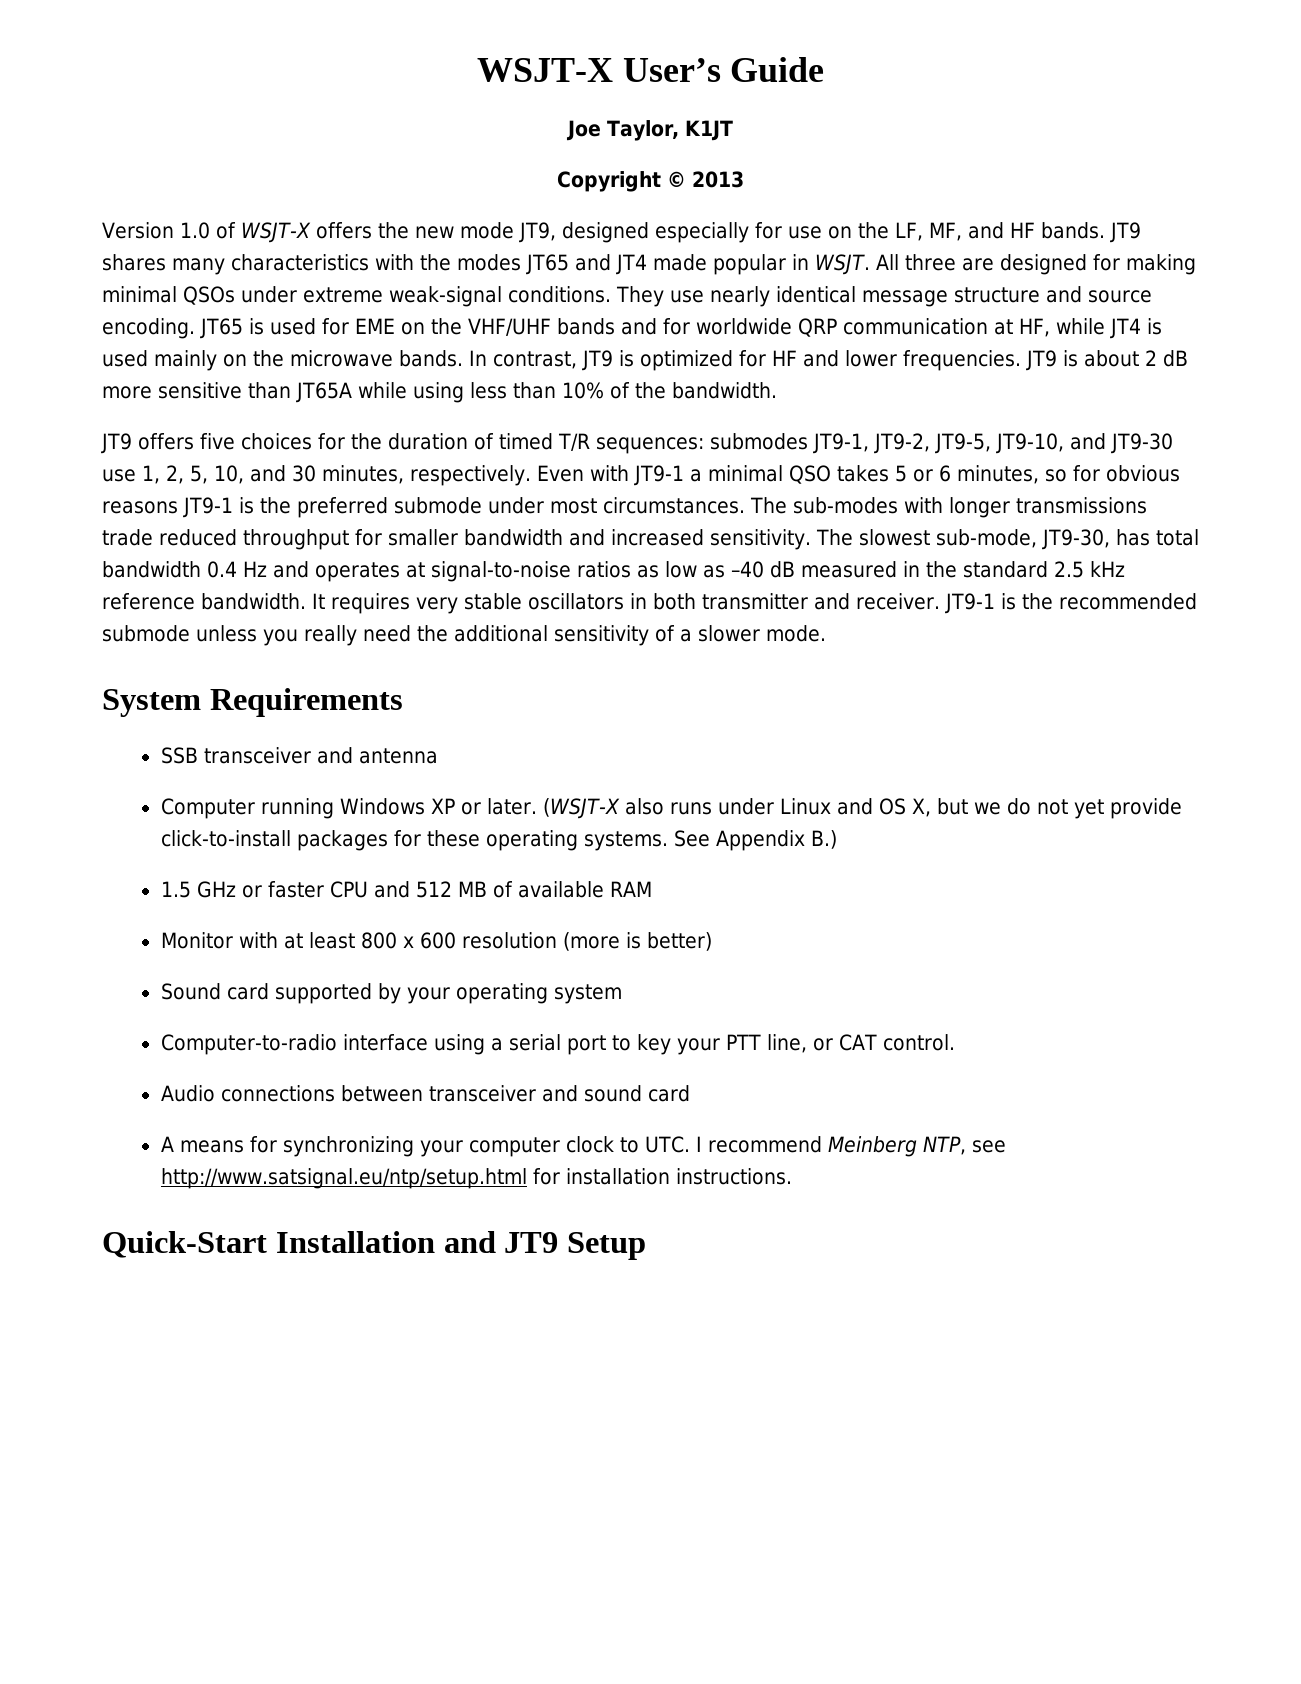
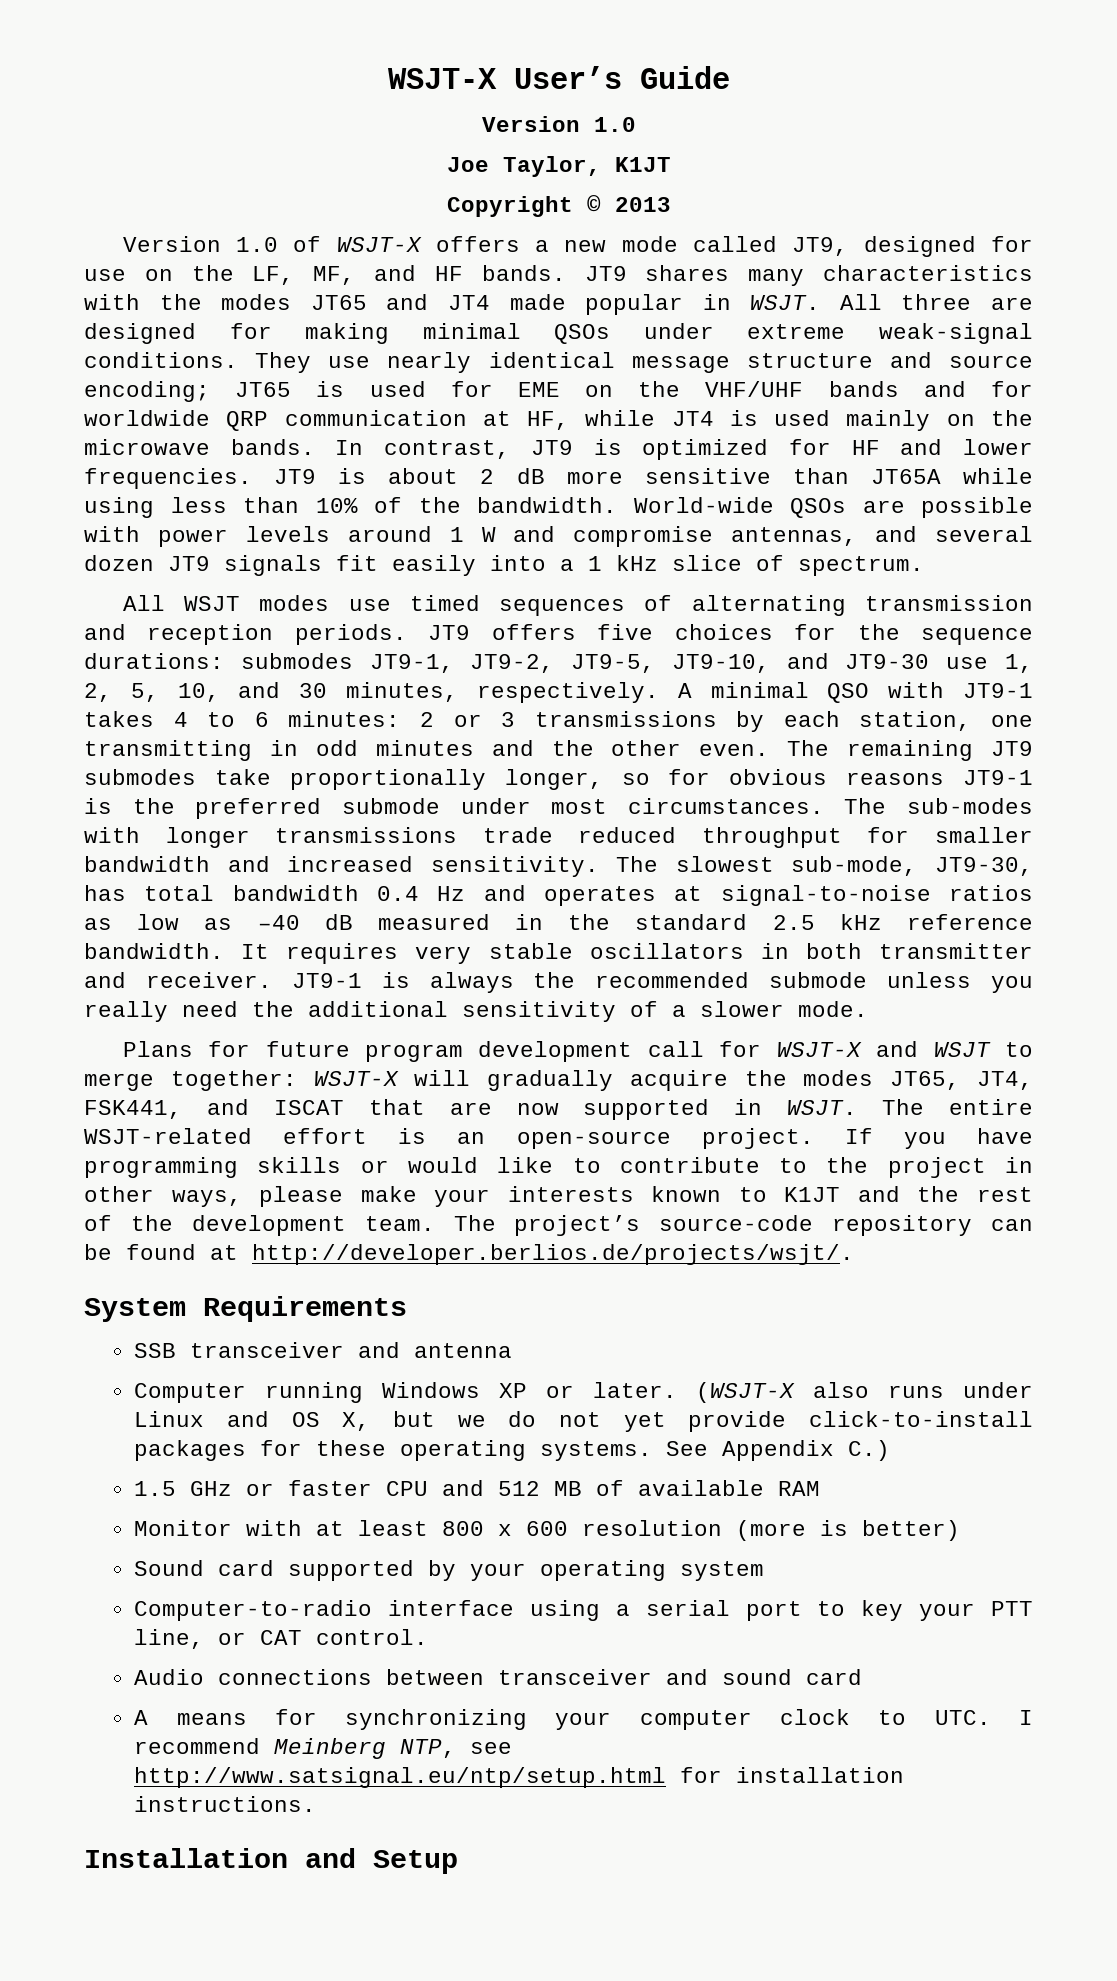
  WSJT-X User’s Guide
+ Version 1.0
- Version 1.0 of WSJT-X offers the new mode JT9, designed especially for use on the LF, MF, and HF bands.
+ Version 1.0 of WSJT-X offers a new mode called JT9, designed for use on the LF, MF, and HF bands.
- They use nearly identical message structure and source encoding. JT65 is used for EME on the VHF/UHF bands and for worldwide QRP communication at HF, while JT4 is used mainly on the microwave bands.
+ They use nearly identical message structure and source encoding; JT65 is used for EME on the VHF/UHF bands and for worldwide QRP communication at HF, while JT4 is used mainly on the microwave bands.
- JT9 is about 2 dB more sensitive than JT65A while using less than 10% of the bandwidth.
- JT9 offers five choices for the duration of timed T/R sequences: submodes JT9-1, JT9-2, JT9-5, JT9-10, and JT9-30 use 1, 2, 5, 10, and 30 minutes, respectively.
+ JT9 is about 2 dB more sensitive than JT65A while using less than 10% of the bandwidth. World-wide QSOs are possible with power levels around 1 W and compromise antennas, and several dozen JT9 signals fit easily into a 1 kHz slice of spectrum.
+ All WSJT modes use timed sequences of alternating transmission and reception periods. JT9 offers five choices for the sequence durations: submodes JT9-1, JT9-2, JT9-5, JT9-10, and JT9-30 use 1, 2, 5, 10, and 30 minutes, respectively.
- Even with JT9-1 a minimal QSO takes 5 or 6 minutes, so for obvious reasons JT9-1 is the preferred submode under most circumstances.
+ A minimal QSO with JT9-1 takes 4 to 6 minutes: 2 or 3 transmissions by each station, one transmitting in odd minutes and the other even. The remaining JT9 submodes take proportionally longer, so for obvious reasons JT9-1 is the preferred submode under most circumstances.
- JT9-1 is the recommended submode unless you really need the additional sensitivity of a slower mode.
+ JT9-1 is always the recommended submode unless you really need the additional sensitivity of a slower mode.
+ Plans for future program development call for WSJT-X and WSJT to merge together: WSJT-X will gradually acquire the modes JT65, JT4, FSK441, and ISCAT that are now supported in WSJT. The entire WSJT-related effort is an open-source project. If you have programming skills or would like to contribute to the project in other ways, please make your interests known to K1JT and the rest of the development team. The project’s source-code repository can be found at http://developer.berlios.de/projects/wsjt/.
- See Appendix B.)
+ See Appendix C.)
- Quick-Start Installation and JT9 Setup
+ Installation and Setup

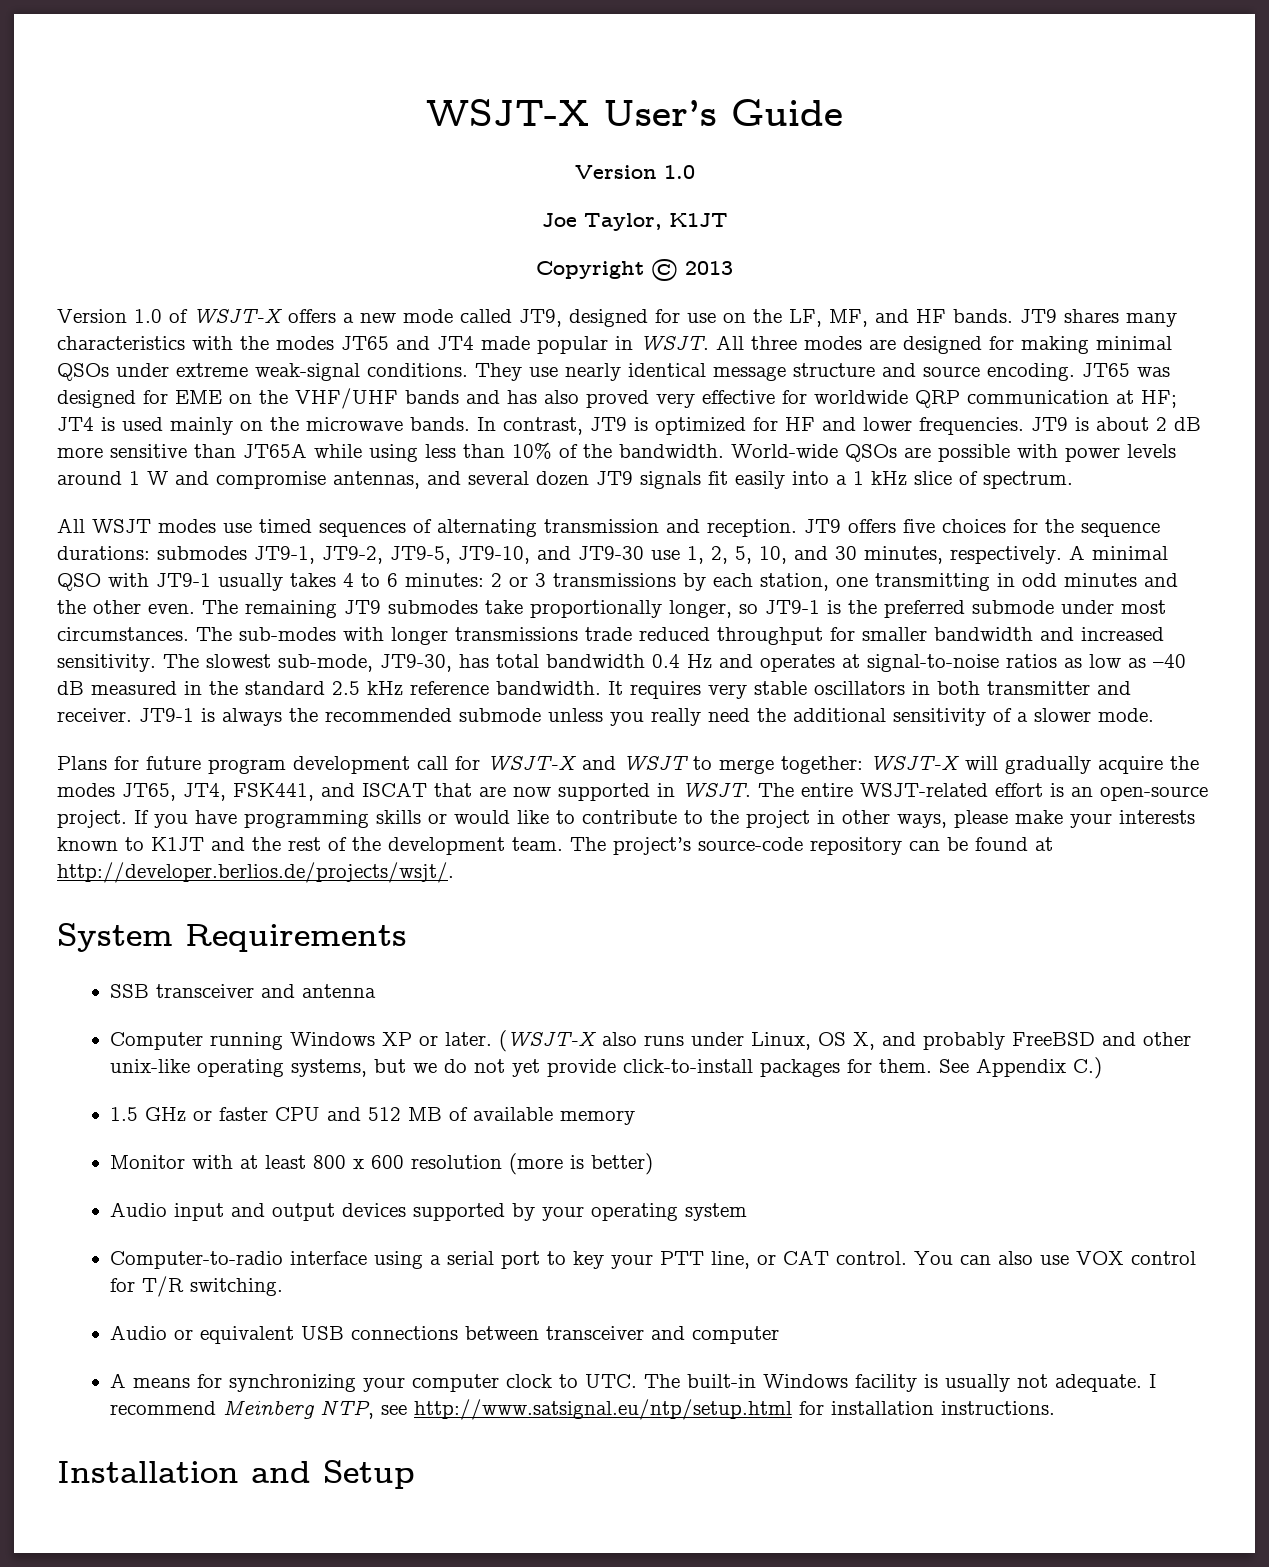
- All three are designed for making minimal QSOs under extreme weak-signal conditions.
+ All three modes are designed for making minimal QSOs under extreme weak-signal conditions.
- They use nearly identical message structure and source encoding; JT65 is used for EME on the VHF/UHF bands and for worldwide QRP communication at HF, while JT4 is used mainly on the microwave bands.
+ They use nearly identical message structure and source encoding. JT65 was designed for EME on the VHF/UHF bands and has also proved very effective for worldwide QRP communication at HF; JT4 is used mainly on the microwave bands.
- All WSJT modes use timed sequences of alternating transmission and reception periods.
+ All WSJT modes use timed sequences of alternating transmission and reception.
- A minimal QSO with JT9-1 takes 4 to 6 minutes: 2 or 3 transmissions by each station, one transmitting in odd minutes and the other even.
+ A minimal QSO with JT9-1 usually takes 4 to 6 minutes: 2 or 3 transmissions by each station, one transmitting in odd minutes and the other even.
- The remaining JT9 submodes take proportionally longer, so for obvious reasons JT9-1 is the preferred submode under most circumstances.
+ The remaining JT9 submodes take proportionally longer, so JT9-1 is the preferred submode under most circumstances.
- (WSJT-X also runs under Linux and OS X, but we do not yet provide click-to-install packages for these operating systems.
+ (WSJT-X also runs under Linux, OS X, and probably FreeBSD and other unix-like operating systems, but we do not yet provide click-to-install packages for them.
- 1.5 GHz or faster CPU and 512 MB of available RAM
+ 1.5 GHz or faster CPU and 512 MB of available memory
- Sound card supported by your operating system
+ Audio input and output devices supported by your operating system
- Computer-to-radio interface using a serial port to key your PTT line, or CAT control.
- Audio connections between transceiver and sound card
+ Computer-to-radio interface using a serial port to key your PTT line, or CAT control. You can also use VOX control for T/R switching.
+ Audio or equivalent USB connections between transceiver and computer
- A means for synchronizing your computer clock to UTC. I recommend Meinberg NTP, see http://www.satsignal.eu/ntp/setup.html for installation instructions.
+ A means for synchronizing your computer clock to UTC. The built-in Windows facility is usually not adequate. I recommend Meinberg NTP, see http://www.satsignal.eu/ntp/setup.html for installation instructions.

